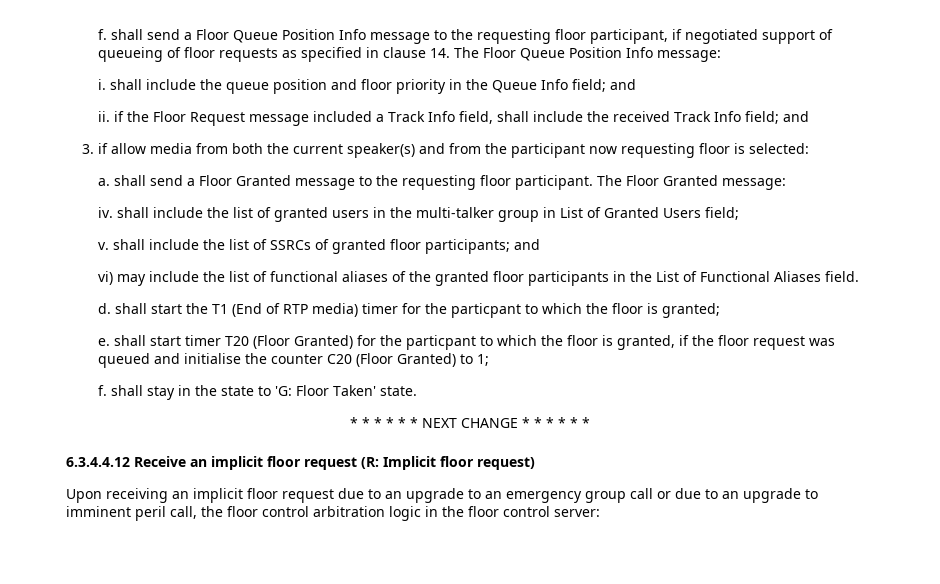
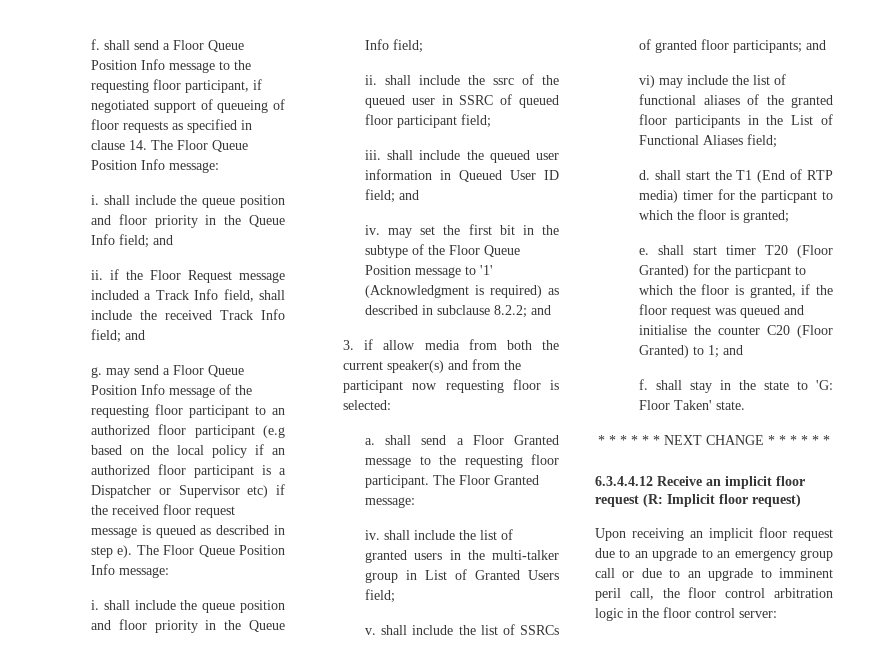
+ g. may send a Floor Queue Position Info message of the requesting floor participant to an authorized floor participant (e.g based on the local policy if an authorized floor participant is a Dispatcher or Supervisor etc) if the received floor request message is queued as described in step e). The Floor Queue Position Info message:
+ i. shall include the queue position and floor priority in the Queue Info field;
+ ii. shall include the ssrc of the queued user in SSRC of queued floor participant field;
+ iii. shall include the queued user information in Queued User ID field; and
+ iv. may set the first bit in the subtype of the Floor Queue Position message to '1' (Acknowledgment is required) as described in subclause 8.2.2; and
- vi) may include the list of functional aliases of the granted floor participants in the List of Functional Aliases field.
+ vi) may include the list of functional aliases of the granted floor participants in the List of Functional Aliases field;
- e. shall start timer T20 (Floor Granted) for the particpant to which the floor is granted, if the floor request was queued and initialise the counter C20 (Floor Granted) to 1;
+ e. shall start timer T20 (Floor Granted) for the particpant to which the floor is granted, if the floor request was queued and initialise the counter C20 (Floor Granted) to 1; and

